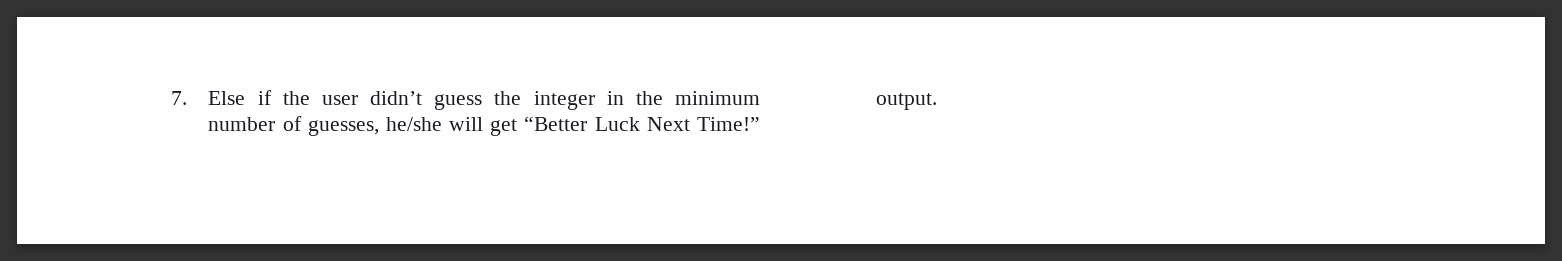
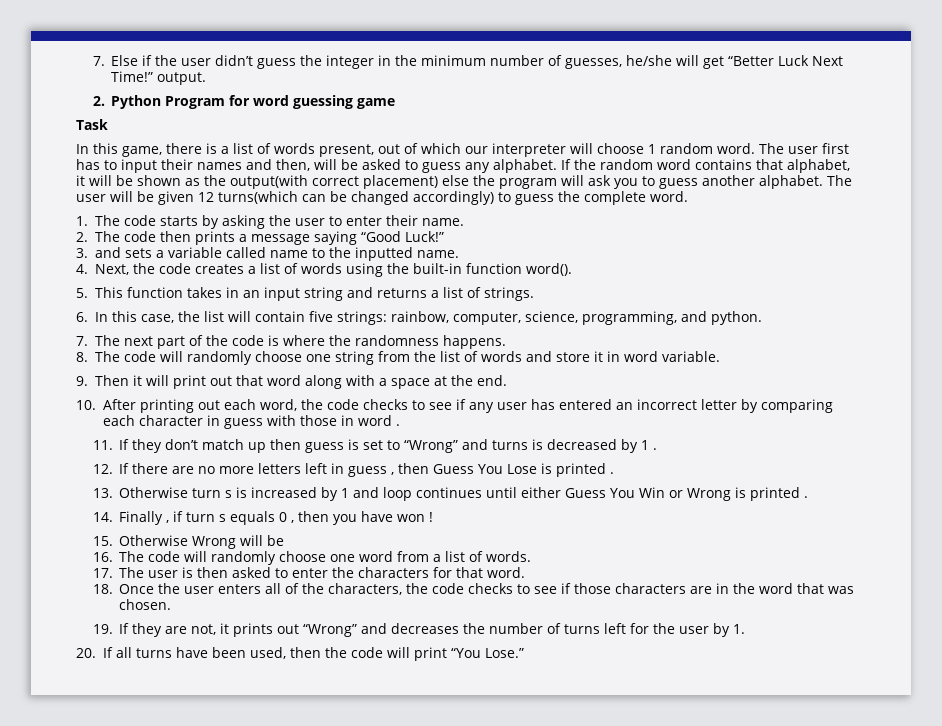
+ 2. Python Program for word guessing game
+ Task
+ In this game, there is a list of words present, out of which our interpreter will choose 1 random word. The user first has to input their names and then, will be asked to guess any alphabet. If the random word contains that alphabet, it will be shown as the output(with correct placement) else the program will ask you to guess another alphabet. The user will be given 12 turns(which can be changed accordingly) to guess the complete word.
+ 1. The code starts by asking the user to enter their name.
+ 2. The code then prints a message saying “Good Luck!”
+ 3. and sets a variable called name to the inputted name.
+ 4. Next, the code creates a list of words using the built-in function word().
+ 5. This function takes in an input string and returns a list of strings.
+ 6. In this case, the list will contain five strings: rainbow, computer, science, programming, and python.
+ 7. The next part of the code is where the randomness happens.
+ 8. The code will randomly choose one string from the list of words and store it in word variable.
+ 9. Then it will print out that word along with a space at the end.
+ 10. After printing out each word, the code checks to see if any user has entered an incorrect letter by comparing each character in guess with those in word .
+ 11. If they don’t match up then guess is set to “Wrong” and turns is decreased by 1 .
+ 12. If there are no more letters left in guess , then Guess You Lose is printed .
+ 13. Otherwise turn s is increased by 1 and loop continues until either Guess You Win or Wrong is printed .
+ 14. Finally , if turn s equals 0 , then you have won !
+ 15. Otherwise Wrong will be
+ 16. The code will randomly choose one word from a list of words.
+ 17. The user is then asked to enter the characters for that word.
+ 18. Once the user enters all of the characters, the code checks to see if those characters are in the word that was chosen.
+ 19. If they are not, it prints out “Wrong” and decreases the number of turns left for the user by 1.
+ 20. If all turns have been used, then the code will print “You Lose.”

